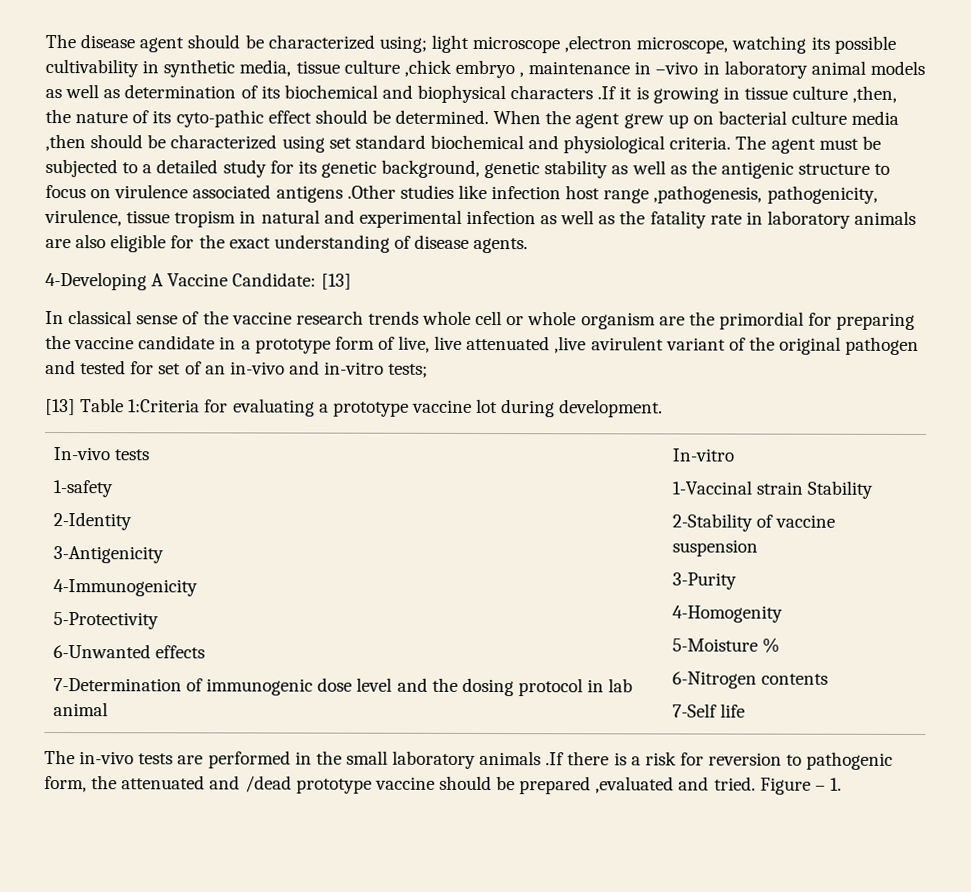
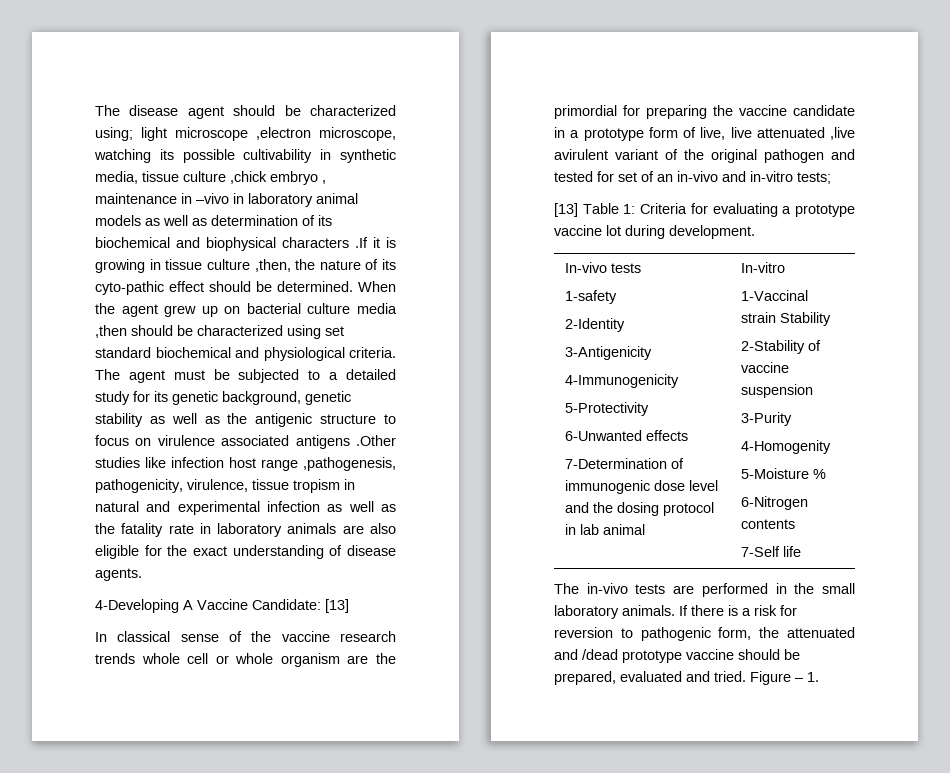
- [13] Table 1:Criteria for evaluating a prototype vaccine lot during development.
+ [13] Table 1: Criteria for evaluating a prototype vaccine lot during development.
- The in-vivo tests are performed in the small laboratory animals .If there is a risk for reversion to pathogenic form, the attenuated and /dead prototype vaccine should be prepared ,evaluated and tried.
+ The in-vivo tests are performed in the small laboratory animals. If there is a risk for reversion to pathogenic form, the attenuated and /dead prototype vaccine should be prepared, evaluated and tried.

